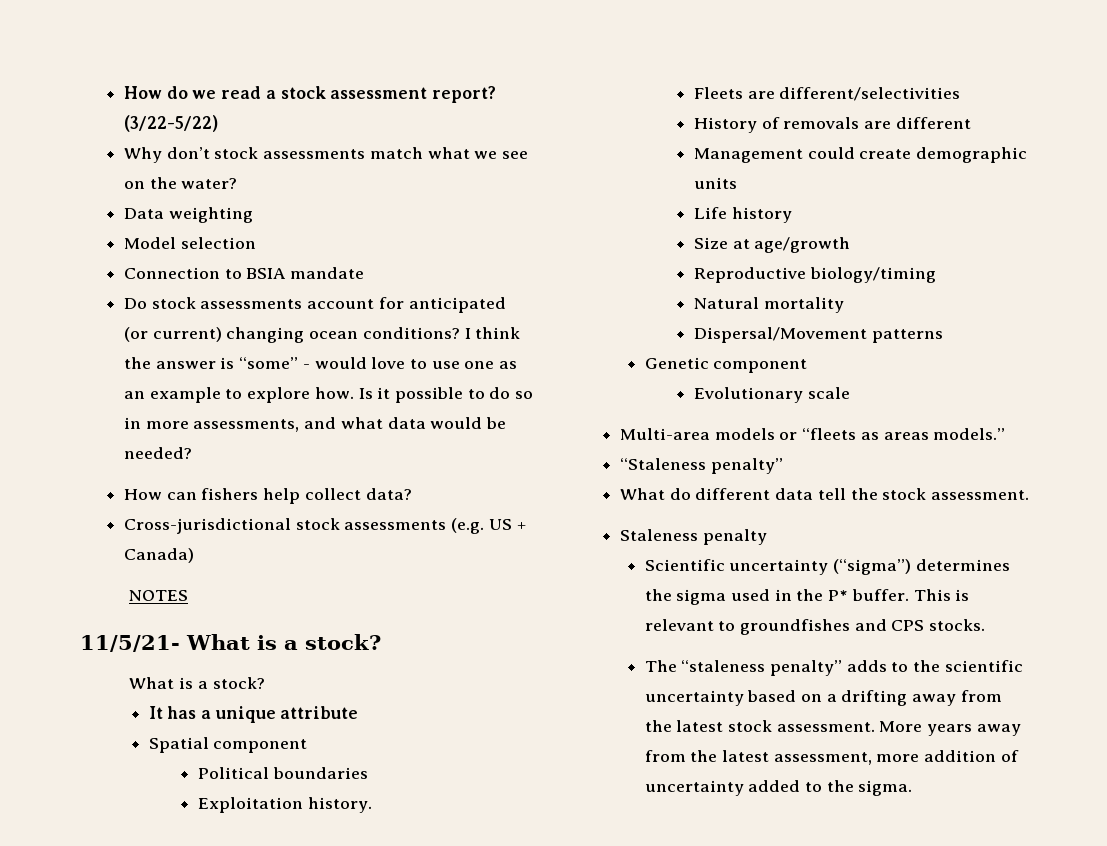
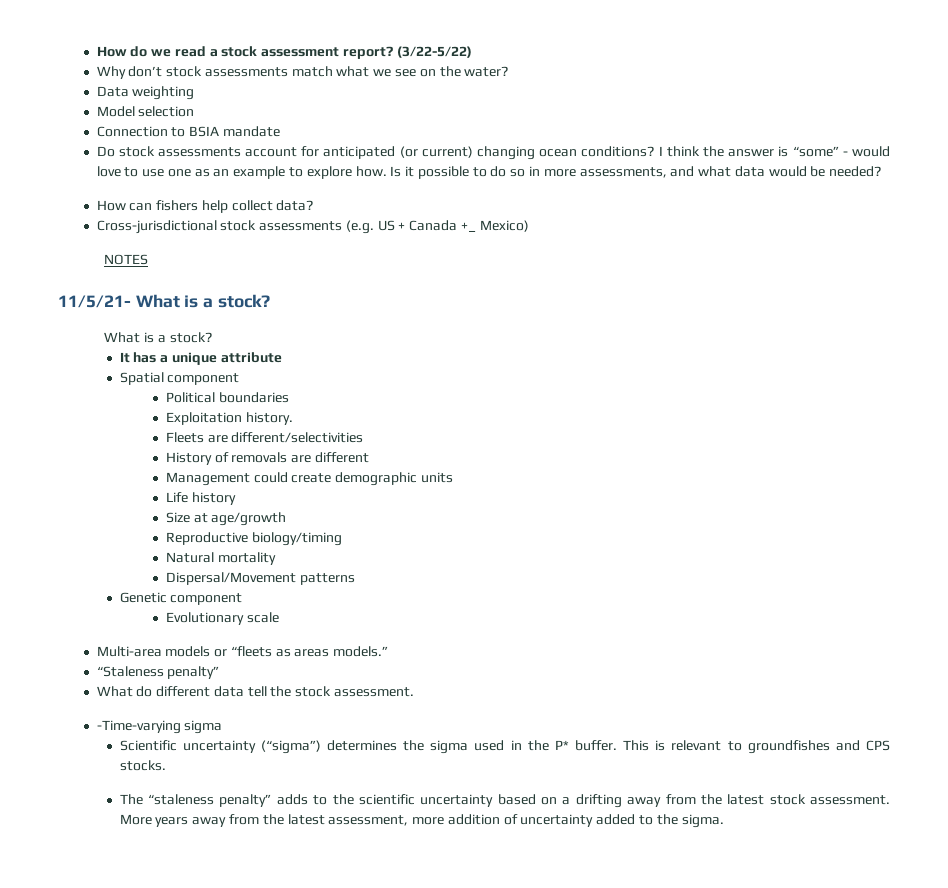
- Cross-jurisdictional stock assessments (e.g. US + Canada)
+ Cross-jurisdictional stock assessments (e.g. US + Canada +_ Mexico)
- Staleness penalty
+ -Time-varying sigma

